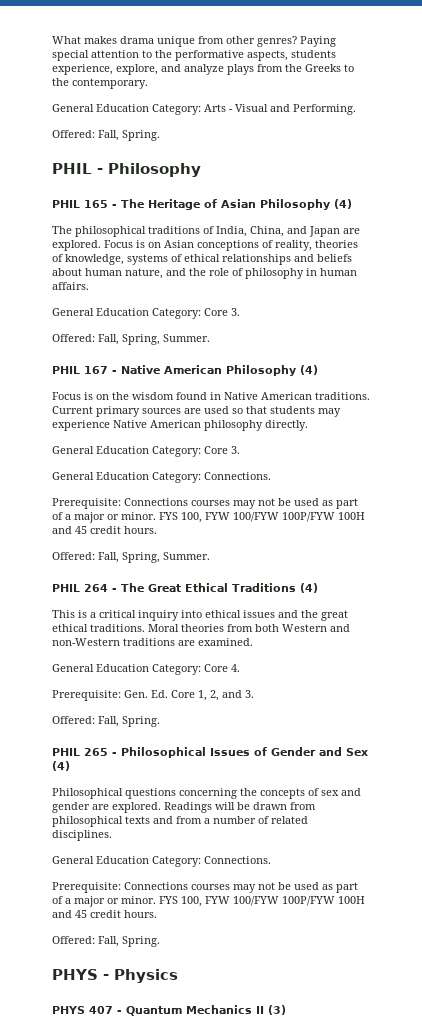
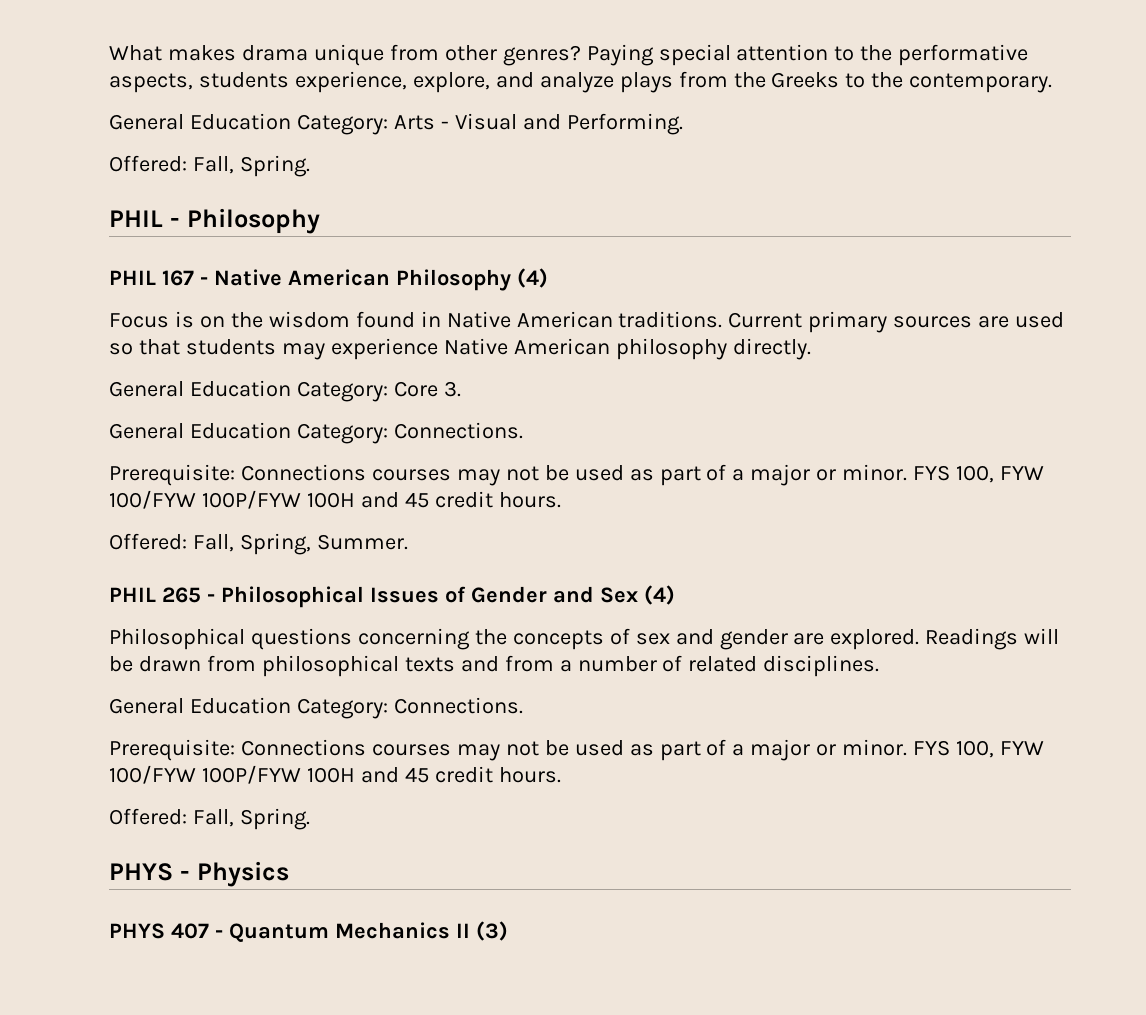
- PHIL 165 - The Heritage of Asian Philosophy (4)
- The philosophical traditions of India, China, and Japan are explored. Focus is on Asian conceptions of reality, theories of knowledge, systems of ethical relationships and beliefs about human nature, and the role of philosophy in human affairs.
- General Education Category: Core 3.
- Offered: Fall, Spring, Summer.
- PHIL 264 - The Great Ethical Traditions (4)
- This is a critical inquiry into ethical issues and the great ethical traditions. Moral theories from both Western and non-Western traditions are examined.
- General Education Category: Core 4.
- Prerequisite: Gen. Ed. Core 1, 2, and 3.
- Offered: Fall, Spring.

